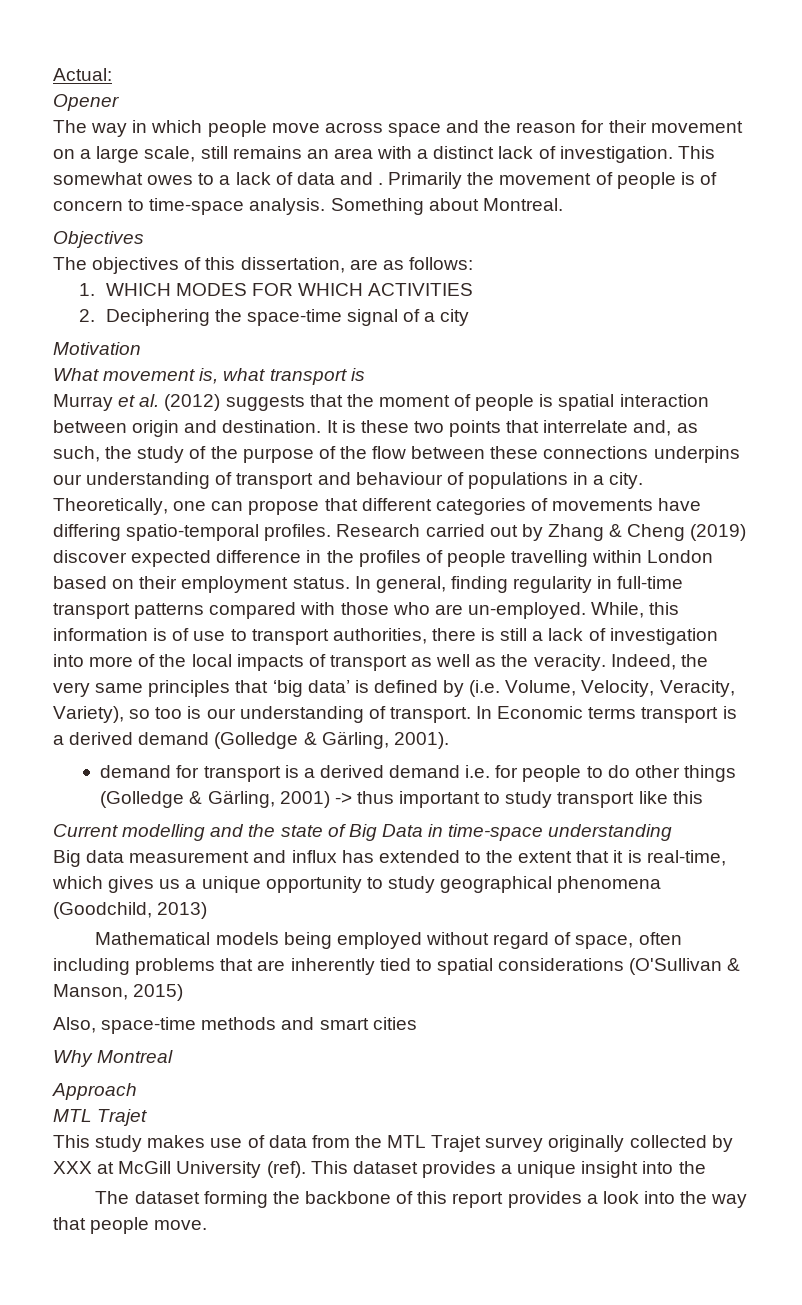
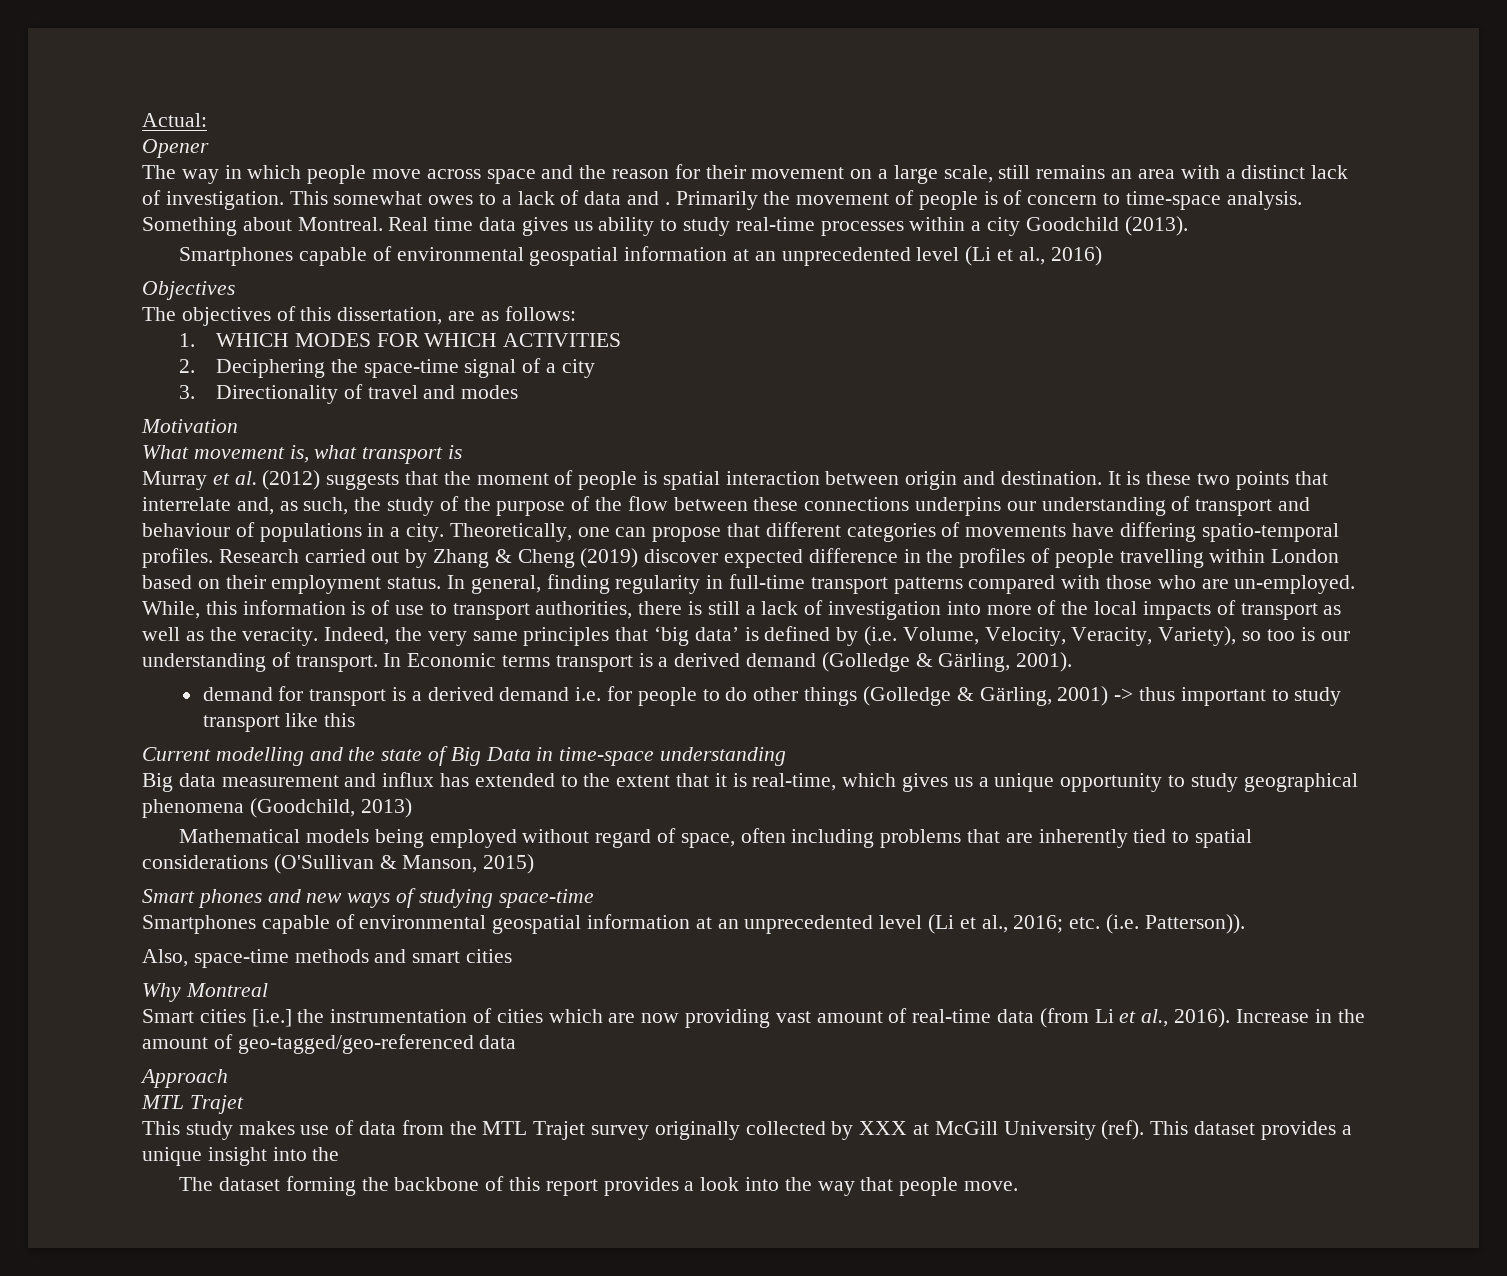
+ Real time data gives us ability to study real-time processes within a city Goodchild (2013).
+ Smartphones capable of environmental geospatial information at an unprecedented level (Li et al., 2016)
+ 3. Directionality of travel and modes
+ Smart phones and new ways of studying space-time
+ Smartphones capable of environmental geospatial information at an unprecedented level (Li et al., 2016; etc. (i.e. Patterson)).
+ Smart cities [i.e.] the instrumentation of cities which are now providing vast amount of real-time data (from Li et al., 2016). Increase in the amount of geo-tagged/geo-referenced data

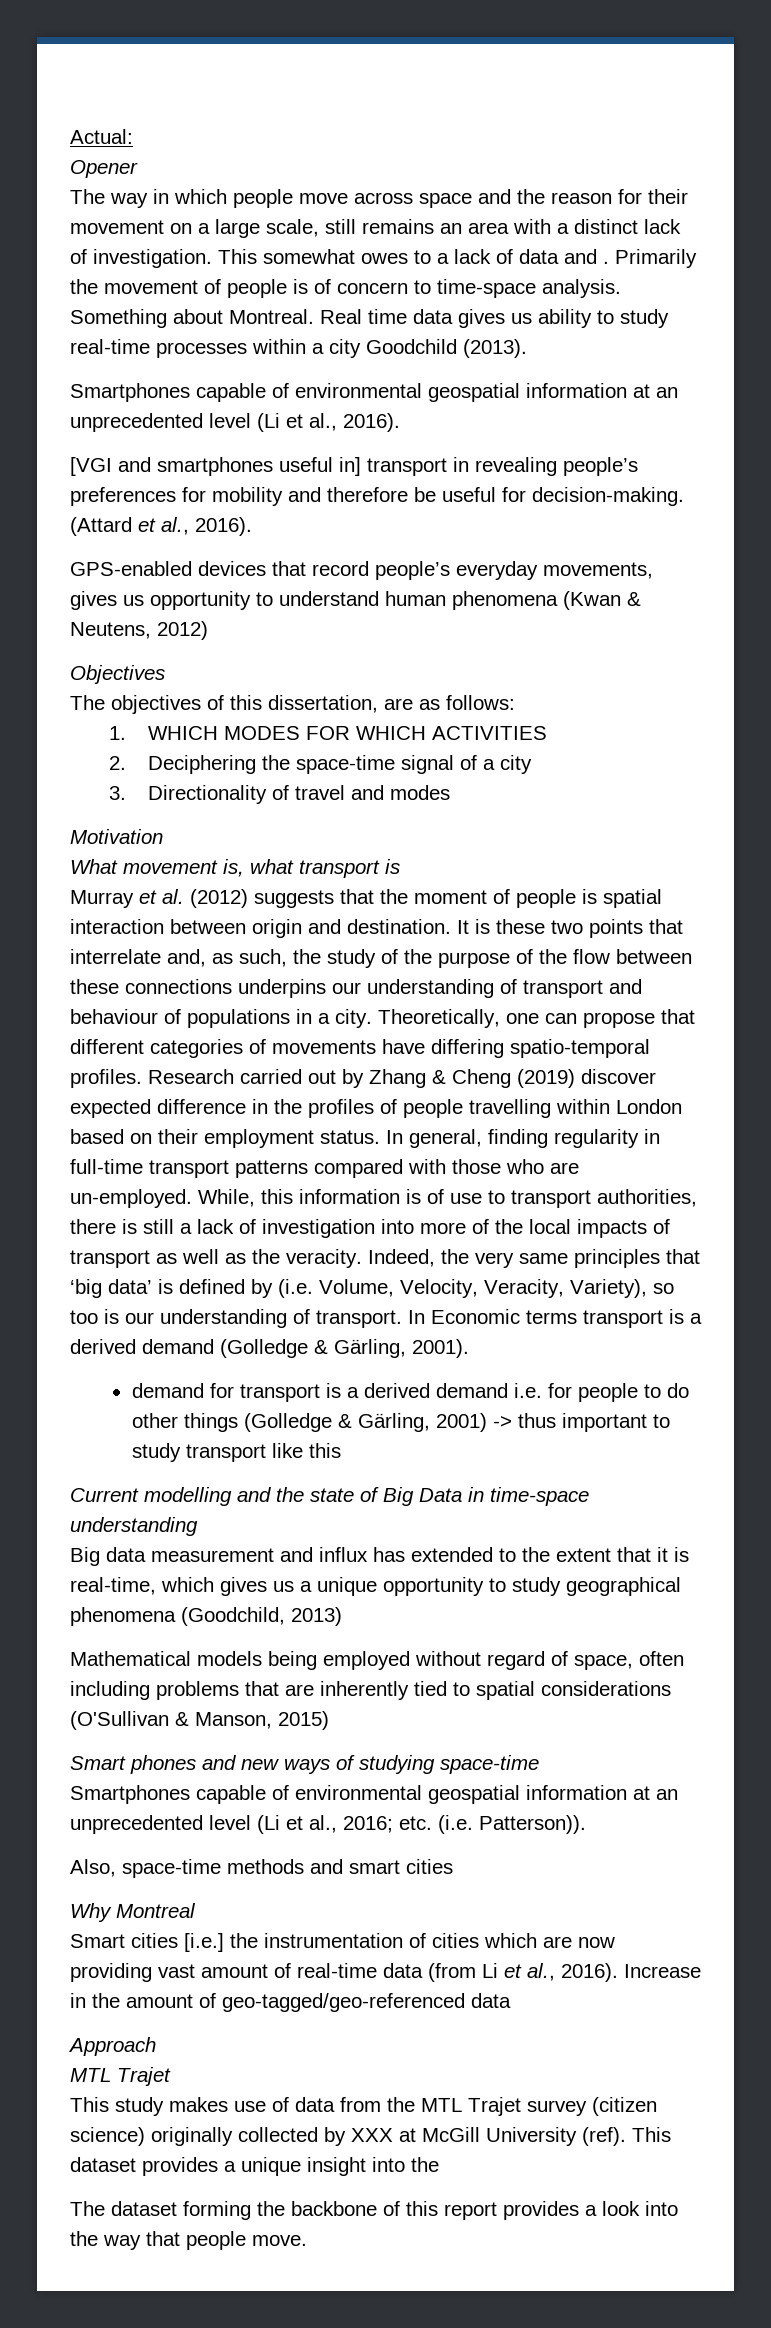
- Smartphones capable of environmental geospatial information at an unprecedented level (Li et al., 2016)
+ Smartphones capable of environmental geospatial information at an unprecedented level (Li et al., 2016).
+ [VGI and smartphones useful in] transport in revealing people’s preferences for mobility and therefore be useful for decision-making. (Attard et al., 2016).
+ GPS-enabled devices that record people’s everyday movements, gives us opportunity to understand human phenomena (Kwan & Neutens, 2012)
- This study makes use of data from the MTL Trajet survey originally collected by XXX at McGill University (ref).
+ This study makes use of data from the MTL Trajet survey (citizen science) originally collected by XXX at McGill University (ref).

